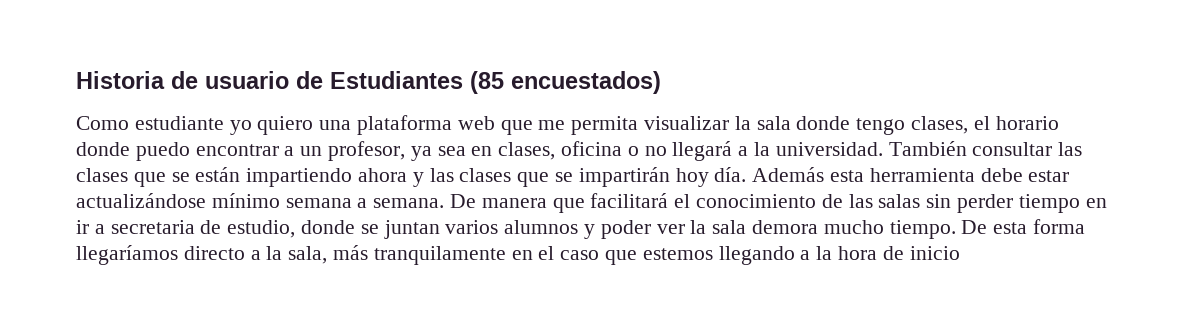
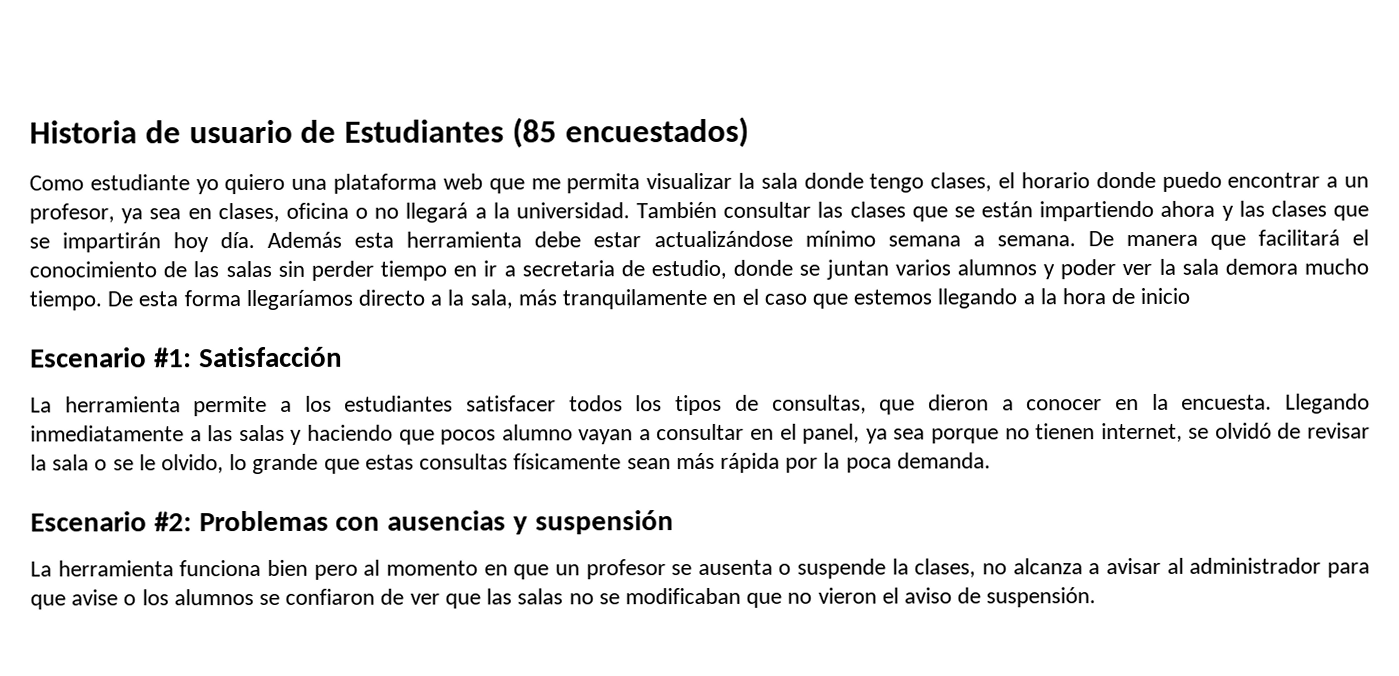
+ Escenario #1: Satisfacción
+ La herramienta permite a los estudiantes satisfacer todos los tipos de consultas, que dieron a conocer en la encuesta. Llegando inmediatamente a las salas y haciendo que pocos alumno vayan a consultar en el panel, ya sea porque no tienen internet, se olvidó de revisar la sala o se le olvido, lo grande que estas consultas físicamente sean más rápida por la poca demanda.
+ Escenario #2: Problemas con ausencias y suspensión
+ La herramienta funciona bien pero al momento en que un profesor se ausenta o suspende la clases, no alcanza a avisar al administrador para que avise o los alumnos se confiaron de ver que las salas no se modificaban que no vieron el aviso de suspensión.

